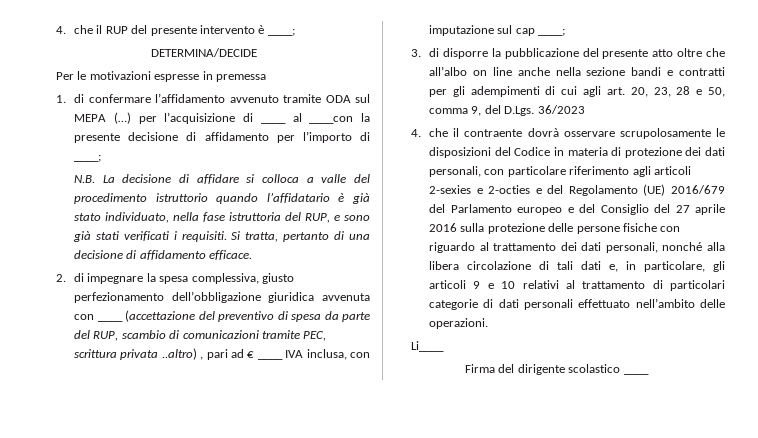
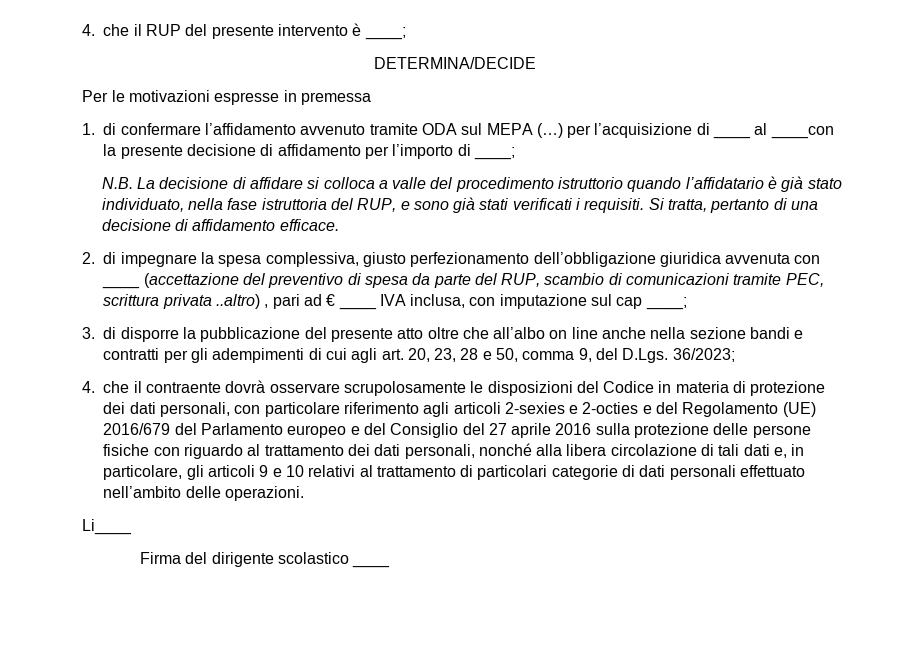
- 3. di disporre la pubblicazione del presente atto oltre che all’albo on line anche nella sezione bandi e contratti per gli adempimenti di cui agli art. 20, 23, 28 e 50, comma 9, del D.Lgs. 36/2023
+ 3. di disporre la pubblicazione del presente atto oltre che all’albo on line anche nella sezione bandi e contratti per gli adempimenti di cui agli art. 20, 23, 28 e 50, comma 9, del D.Lgs. 36/2023;

